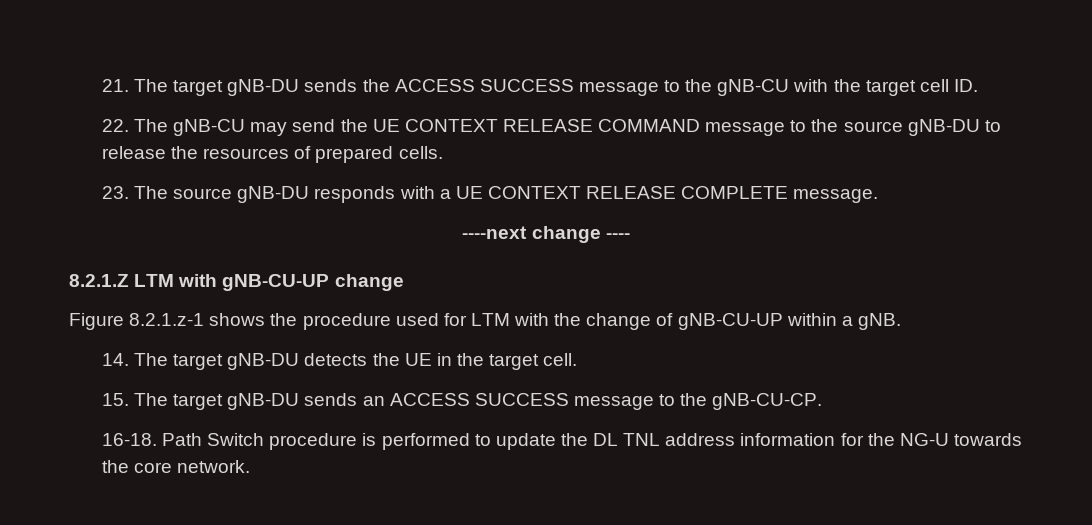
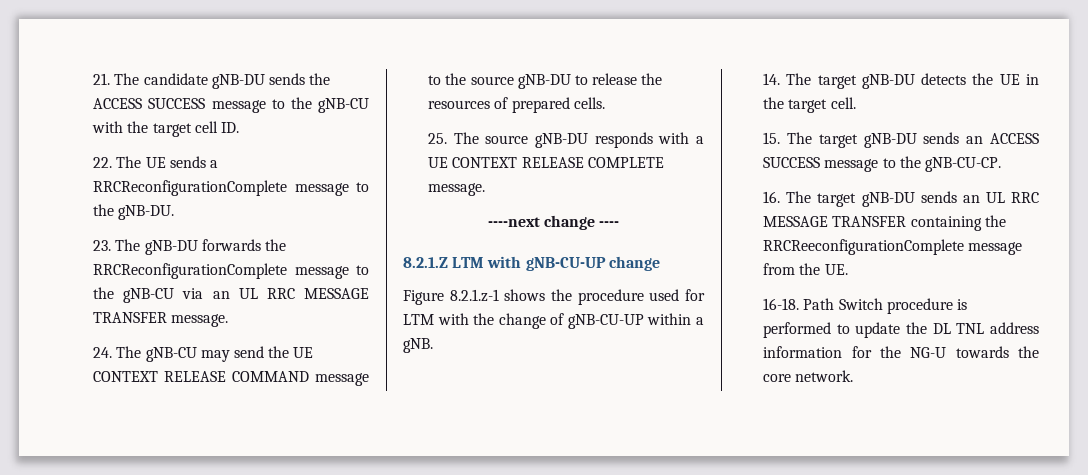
- 21. The target gNB-DU sends the ACCESS SUCCESS message to the gNB-CU with the target cell ID.
+ 21. The candidate gNB-DU sends the ACCESS SUCCESS message to the gNB-CU with the target cell ID.
- 22. The gNB-CU may send the UE CONTEXT RELEASE COMMAND message to the source gNB-DU to release the resources of prepared cells.
+ 22. The UE sends a RRCReconfigurationComplete message to the gNB-DU.
+ 23. The gNB-DU forwards the RRCReconfigurationComplete message to the gNB-CU via an UL RRC MESSAGE TRANSFER message.
+ 24. The gNB-CU may send the UE CONTEXT RELEASE COMMAND message to the source gNB-DU to release the resources of prepared cells.
- 23. The source gNB-DU responds with a UE CONTEXT RELEASE COMPLETE message.
+ 25. The source gNB-DU responds with a UE CONTEXT RELEASE COMPLETE message.
+ 16. The target gNB-DU sends an UL RRC MESSAGE TRANSFER containing the RRCReeconfigurationComplete message from the UE.

